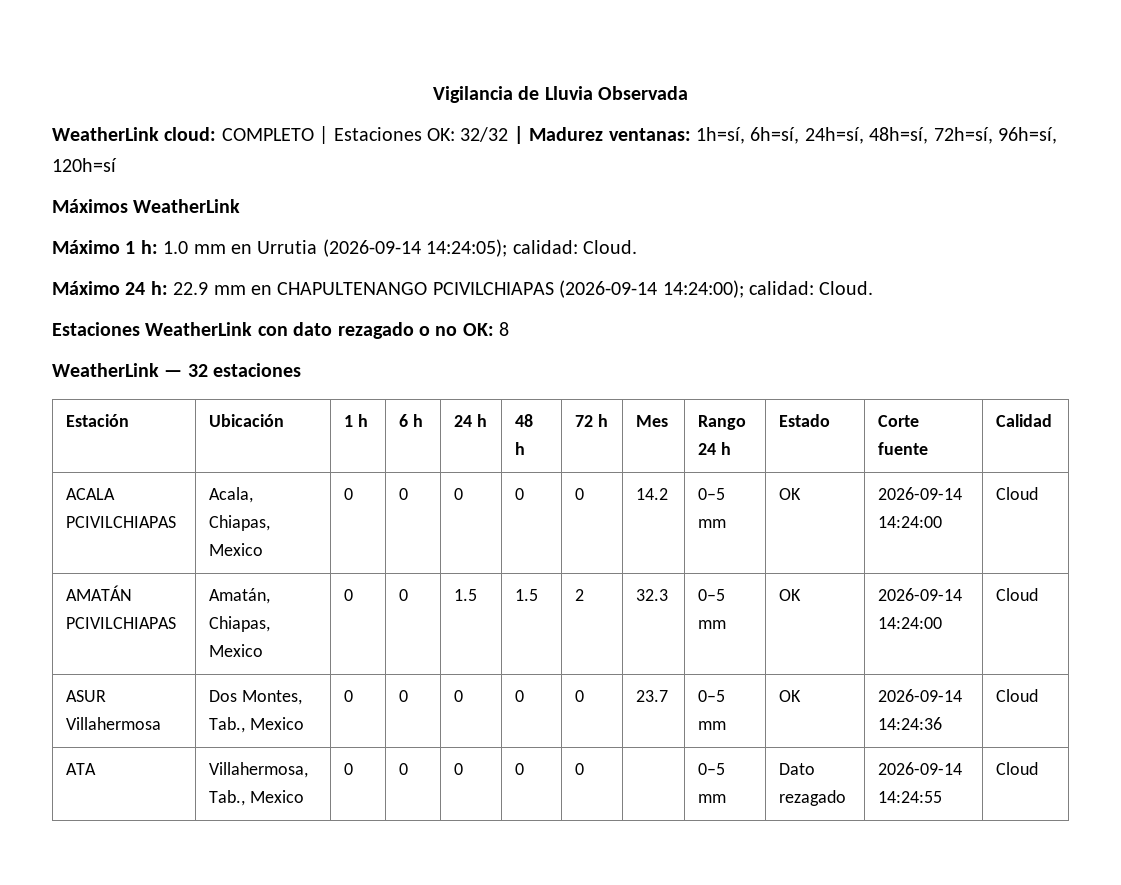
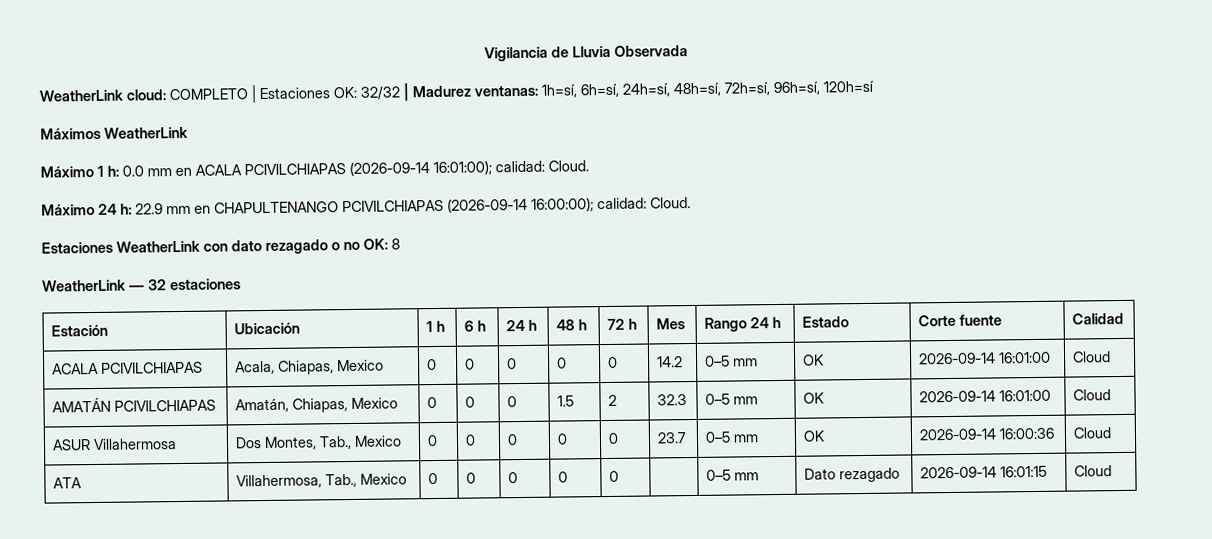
- Máximo 1 h: 1.0 mm en Urrutia (2026-09-14 14:24:05); calidad: Cloud.
+ Máximo 1 h: 0.0 mm en ACALA PCIVILCHIAPAS (2026-09-14 16:01:00); calidad: Cloud.
- Máximo 24 h: 22.9 mm en CHAPULTENANGO PCIVILCHIAPAS (2026-09-14 14:24:00); calidad: Cloud.
+ Máximo 24 h: 22.9 mm en CHAPULTENANGO PCIVILCHIAPAS (2026-09-14 16:00:00); calidad: Cloud.
- ACALA PCIVILCHIAPAS | Acala, Chiapas, Mexico | 0 | 0 | 0 | 0 | 0 | 14.2 | 0–5 mm | OK | 2026-09-14 14:24:00 | Cloud
+ ACALA PCIVILCHIAPAS | Acala, Chiapas, Mexico | 0 | 0 | 0 | 0 | 0 | 14.2 | 0–5 mm | OK | 2026-09-14 16:01:00 | Cloud
- AMATÁN PCIVILCHIAPAS | Amatán, Chiapas, Mexico | 0 | 0 | 1.5 | 1.5 | 2 | 32.3 | 0–5 mm | OK | 2026-09-14 14:24:00 | Cloud
+ AMATÁN PCIVILCHIAPAS | Amatán, Chiapas, Mexico | 0 | 0 | 0 | 1.5 | 2 | 32.3 | 0–5 mm | OK | 2026-09-14 16:01:00 | Cloud
- ASUR Villahermosa | Dos Montes, Tab., Mexico | 0 | 0 | 0 | 0 | 0 | 23.7 | 0–5 mm | OK | 2026-09-14 14:24:36 | Cloud
+ ASUR Villahermosa | Dos Montes, Tab., Mexico | 0 | 0 | 0 | 0 | 0 | 23.7 | 0–5 mm | OK | 2026-09-14 16:00:36 | Cloud
- ATA | Villahermosa, Tab., Mexico | 0 | 0 | 0 | 0 | 0 | | 0–5 mm | Dato rezagado | 2026-09-14 14:24:55 | Cloud
+ ATA | Villahermosa, Tab., Mexico | 0 | 0 | 0 | 0 | 0 | | 0–5 mm | Dato rezagado | 2026-09-14 16:01:15 | Cloud

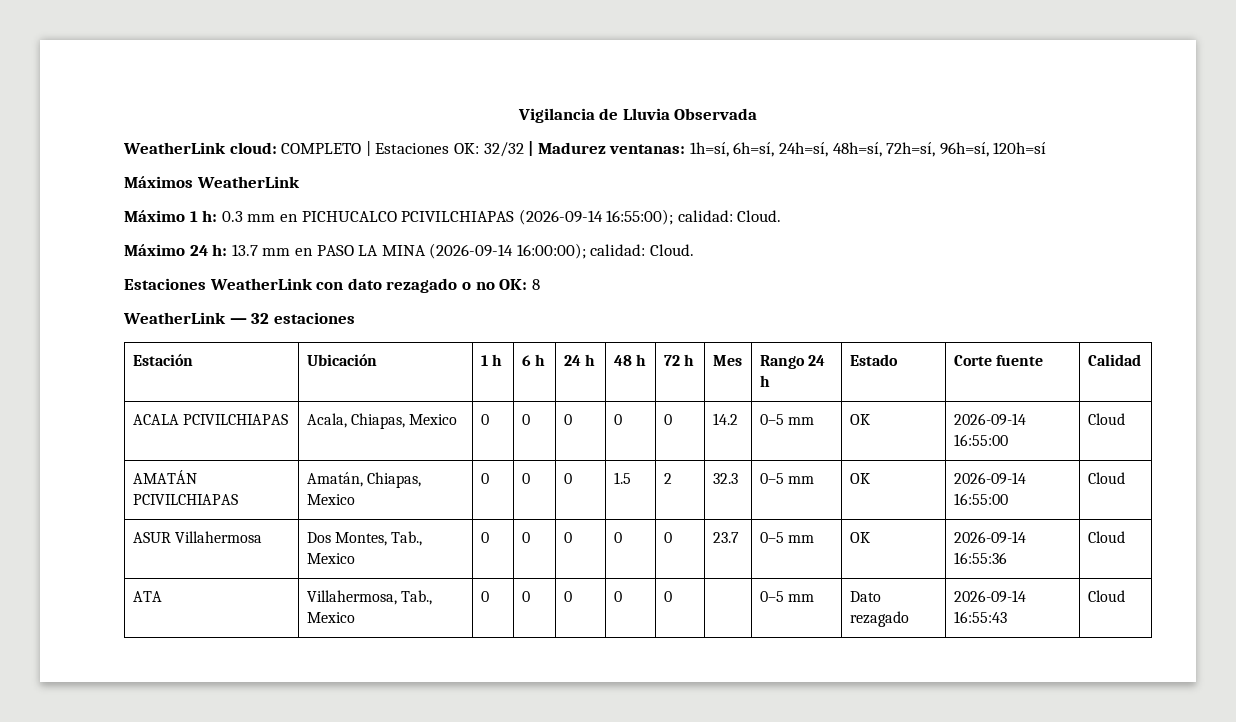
- Máximo 1 h: 0.0 mm en ACALA PCIVILCHIAPAS (2026-09-14 16:01:00); calidad: Cloud.
+ Máximo 1 h: 0.3 mm en PICHUCALCO PCIVILCHIAPAS (2026-09-14 16:55:00); calidad: Cloud.
- Máximo 24 h: 22.9 mm en CHAPULTENANGO PCIVILCHIAPAS (2026-09-14 16:00:00); calidad: Cloud.
+ Máximo 24 h: 13.7 mm en PASO LA MINA (2026-09-14 16:00:00); calidad: Cloud.
- ACALA PCIVILCHIAPAS | Acala, Chiapas, Mexico | 0 | 0 | 0 | 0 | 0 | 14.2 | 0–5 mm | OK | 2026-09-14 16:01:00 | Cloud
+ ACALA PCIVILCHIAPAS | Acala, Chiapas, Mexico | 0 | 0 | 0 | 0 | 0 | 14.2 | 0–5 mm | OK | 2026-09-14 16:55:00 | Cloud
- AMATÁN PCIVILCHIAPAS | Amatán, Chiapas, Mexico | 0 | 0 | 0 | 1.5 | 2 | 32.3 | 0–5 mm | OK | 2026-09-14 16:01:00 | Cloud
+ AMATÁN PCIVILCHIAPAS | Amatán, Chiapas, Mexico | 0 | 0 | 0 | 1.5 | 2 | 32.3 | 0–5 mm | OK | 2026-09-14 16:55:00 | Cloud
- ASUR Villahermosa | Dos Montes, Tab., Mexico | 0 | 0 | 0 | 0 | 0 | 23.7 | 0–5 mm | OK | 2026-09-14 16:00:36 | Cloud
+ ASUR Villahermosa | Dos Montes, Tab., Mexico | 0 | 0 | 0 | 0 | 0 | 23.7 | 0–5 mm | OK | 2026-09-14 16:55:36 | Cloud
- ATA | Villahermosa, Tab., Mexico | 0 | 0 | 0 | 0 | 0 | | 0–5 mm | Dato rezagado | 2026-09-14 16:01:15 | Cloud
+ ATA | Villahermosa, Tab., Mexico | 0 | 0 | 0 | 0 | 0 | | 0–5 mm | Dato rezagado | 2026-09-14 16:55:43 | Cloud

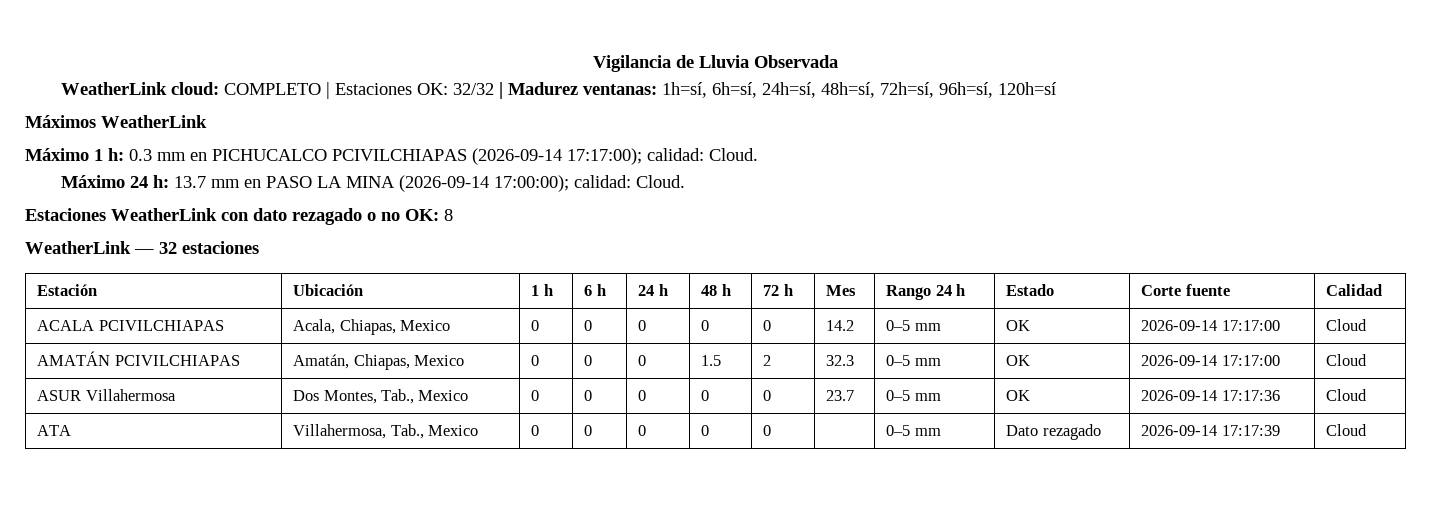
- Máximo 1 h: 0.3 mm en PICHUCALCO PCIVILCHIAPAS (2026-09-14 16:55:00); calidad: Cloud.
+ Máximo 1 h: 0.3 mm en PICHUCALCO PCIVILCHIAPAS (2026-09-14 17:17:00); calidad: Cloud.
- Máximo 24 h: 13.7 mm en PASO LA MINA (2026-09-14 16:00:00); calidad: Cloud.
+ Máximo 24 h: 13.7 mm en PASO LA MINA (2026-09-14 17:00:00); calidad: Cloud.
- ACALA PCIVILCHIAPAS | Acala, Chiapas, Mexico | 0 | 0 | 0 | 0 | 0 | 14.2 | 0–5 mm | OK | 2026-09-14 16:55:00 | Cloud
+ ACALA PCIVILCHIAPAS | Acala, Chiapas, Mexico | 0 | 0 | 0 | 0 | 0 | 14.2 | 0–5 mm | OK | 2026-09-14 17:17:00 | Cloud
- AMATÁN PCIVILCHIAPAS | Amatán, Chiapas, Mexico | 0 | 0 | 0 | 1.5 | 2 | 32.3 | 0–5 mm | OK | 2026-09-14 16:55:00 | Cloud
+ AMATÁN PCIVILCHIAPAS | Amatán, Chiapas, Mexico | 0 | 0 | 0 | 1.5 | 2 | 32.3 | 0–5 mm | OK | 2026-09-14 17:17:00 | Cloud
- ASUR Villahermosa | Dos Montes, Tab., Mexico | 0 | 0 | 0 | 0 | 0 | 23.7 | 0–5 mm | OK | 2026-09-14 16:55:36 | Cloud
+ ASUR Villahermosa | Dos Montes, Tab., Mexico | 0 | 0 | 0 | 0 | 0 | 23.7 | 0–5 mm | OK | 2026-09-14 17:17:36 | Cloud
- ATA | Villahermosa, Tab., Mexico | 0 | 0 | 0 | 0 | 0 | | 0–5 mm | Dato rezagado | 2026-09-14 16:55:43 | Cloud
+ ATA | Villahermosa, Tab., Mexico | 0 | 0 | 0 | 0 | 0 | | 0–5 mm | Dato rezagado | 2026-09-14 17:17:39 | Cloud

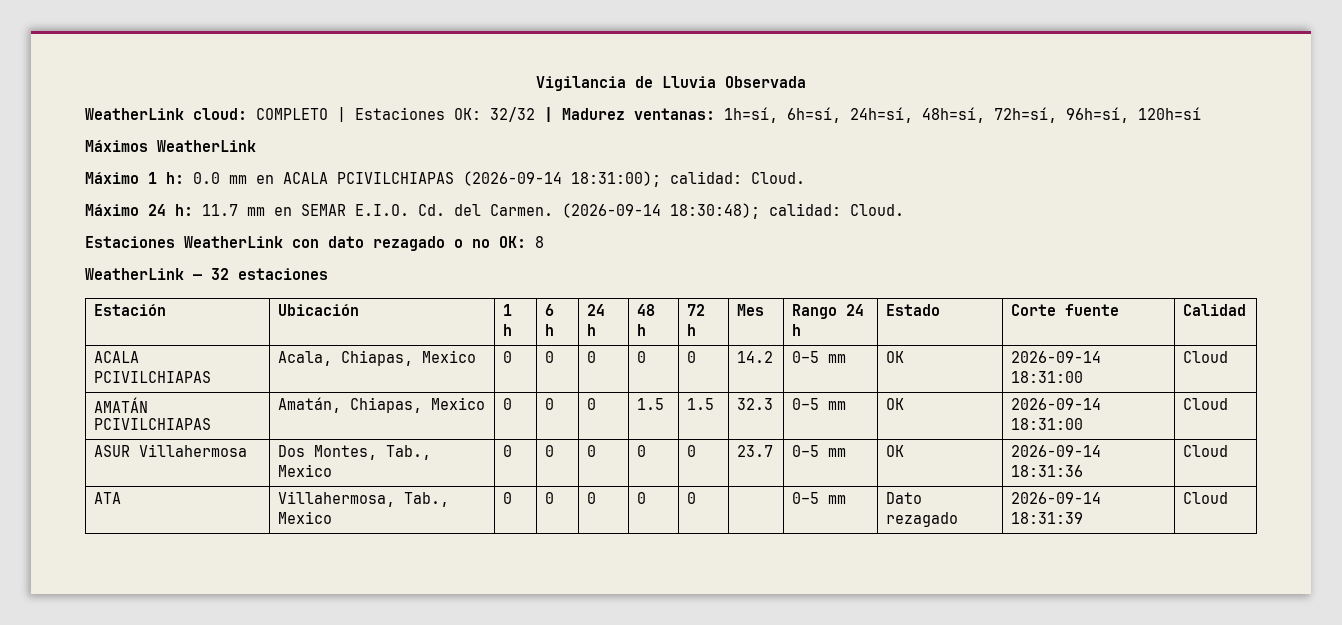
- Máximo 1 h: 0.3 mm en PICHUCALCO PCIVILCHIAPAS (2026-09-14 17:17:00); calidad: Cloud.
+ Máximo 1 h: 0.0 mm en ACALA PCIVILCHIAPAS (2026-09-14 18:31:00); calidad: Cloud.
- Máximo 24 h: 13.7 mm en PASO LA MINA (2026-09-14 17:00:00); calidad: Cloud.
+ Máximo 24 h: 11.7 mm en SEMAR E.I.O. Cd. del Carmen. (2026-09-14 18:30:48); calidad: Cloud.
- ACALA PCIVILCHIAPAS | Acala, Chiapas, Mexico | 0 | 0 | 0 | 0 | 0 | 14.2 | 0–5 mm | OK | 2026-09-14 17:17:00 | Cloud
+ ACALA PCIVILCHIAPAS | Acala, Chiapas, Mexico | 0 | 0 | 0 | 0 | 0 | 14.2 | 0–5 mm | OK | 2026-09-14 18:31:00 | Cloud
- AMATÁN PCIVILCHIAPAS | Amatán, Chiapas, Mexico | 0 | 0 | 0 | 1.5 | 2 | 32.3 | 0–5 mm | OK | 2026-09-14 17:17:00 | Cloud
+ AMATÁN PCIVILCHIAPAS | Amatán, Chiapas, Mexico | 0 | 0 | 0 | 1.5 | 1.5 | 32.3 | 0–5 mm | OK | 2026-09-14 18:31:00 | Cloud
- ASUR Villahermosa | Dos Montes, Tab., Mexico | 0 | 0 | 0 | 0 | 0 | 23.7 | 0–5 mm | OK | 2026-09-14 17:17:36 | Cloud
+ ASUR Villahermosa | Dos Montes, Tab., Mexico | 0 | 0 | 0 | 0 | 0 | 23.7 | 0–5 mm | OK | 2026-09-14 18:31:36 | Cloud
- ATA | Villahermosa, Tab., Mexico | 0 | 0 | 0 | 0 | 0 | | 0–5 mm | Dato rezagado | 2026-09-14 17:17:39 | Cloud
+ ATA | Villahermosa, Tab., Mexico | 0 | 0 | 0 | 0 | 0 | | 0–5 mm | Dato rezagado | 2026-09-14 18:31:39 | Cloud

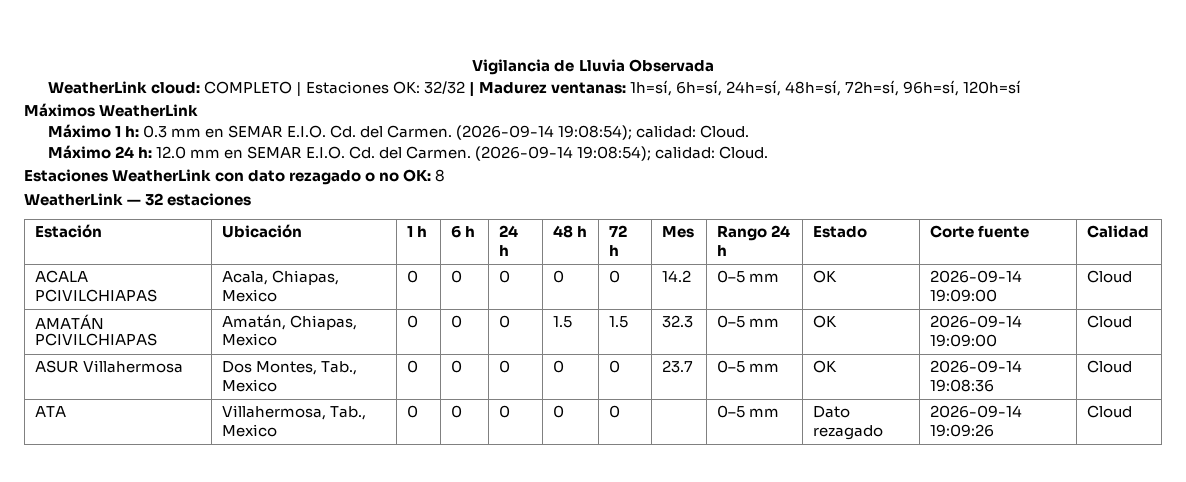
- Máximo 1 h: 0.0 mm en ACALA PCIVILCHIAPAS (2026-09-14 18:31:00); calidad: Cloud.
- Máximo 24 h: 11.7 mm en SEMAR E.I.O. Cd. del Carmen. (2026-09-14 18:30:48); calidad: Cloud.
+ Máximo 1 h: 0.3 mm en SEMAR E.I.O. Cd. del Carmen. (2026-09-14 19:08:54); calidad: Cloud.
+ Máximo 24 h: 12.0 mm en SEMAR E.I.O. Cd. del Carmen. (2026-09-14 19:08:54); calidad: Cloud.
- ACALA PCIVILCHIAPAS | Acala, Chiapas, Mexico | 0 | 0 | 0 | 0 | 0 | 14.2 | 0–5 mm | OK | 2026-09-14 18:31:00 | Cloud
+ ACALA PCIVILCHIAPAS | Acala, Chiapas, Mexico | 0 | 0 | 0 | 0 | 0 | 14.2 | 0–5 mm | OK | 2026-09-14 19:09:00 | Cloud
- AMATÁN PCIVILCHIAPAS | Amatán, Chiapas, Mexico | 0 | 0 | 0 | 1.5 | 1.5 | 32.3 | 0–5 mm | OK | 2026-09-14 18:31:00 | Cloud
+ AMATÁN PCIVILCHIAPAS | Amatán, Chiapas, Mexico | 0 | 0 | 0 | 1.5 | 1.5 | 32.3 | 0–5 mm | OK | 2026-09-14 19:09:00 | Cloud
- ASUR Villahermosa | Dos Montes, Tab., Mexico | 0 | 0 | 0 | 0 | 0 | 23.7 | 0–5 mm | OK | 2026-09-14 18:31:36 | Cloud
+ ASUR Villahermosa | Dos Montes, Tab., Mexico | 0 | 0 | 0 | 0 | 0 | 23.7 | 0–5 mm | OK | 2026-09-14 19:08:36 | Cloud
- ATA | Villahermosa, Tab., Mexico | 0 | 0 | 0 | 0 | 0 | | 0–5 mm | Dato rezagado | 2026-09-14 18:31:39 | Cloud
+ ATA | Villahermosa, Tab., Mexico | 0 | 0 | 0 | 0 | 0 | | 0–5 mm | Dato rezagado | 2026-09-14 19:09:26 | Cloud

